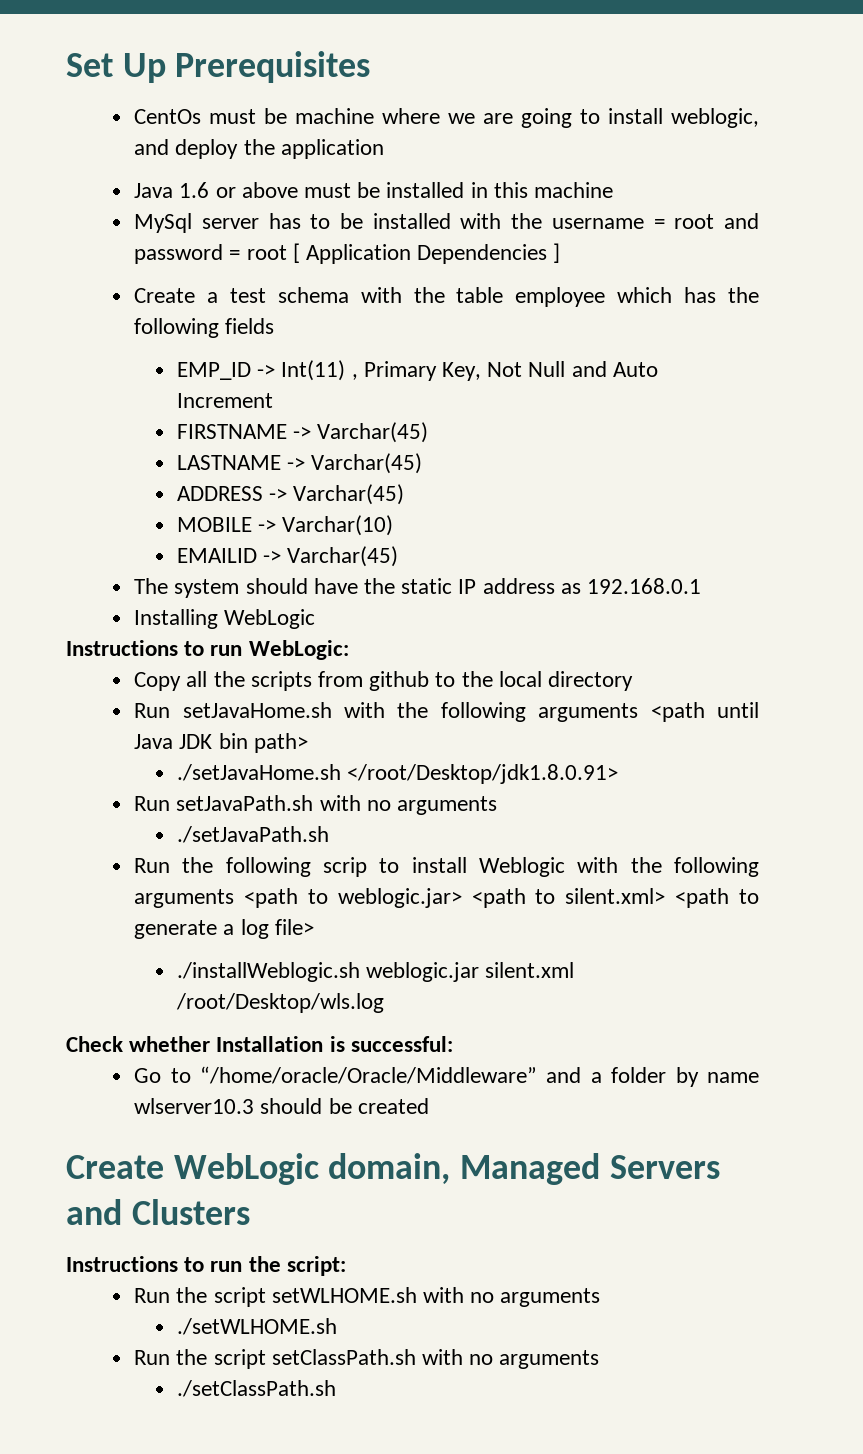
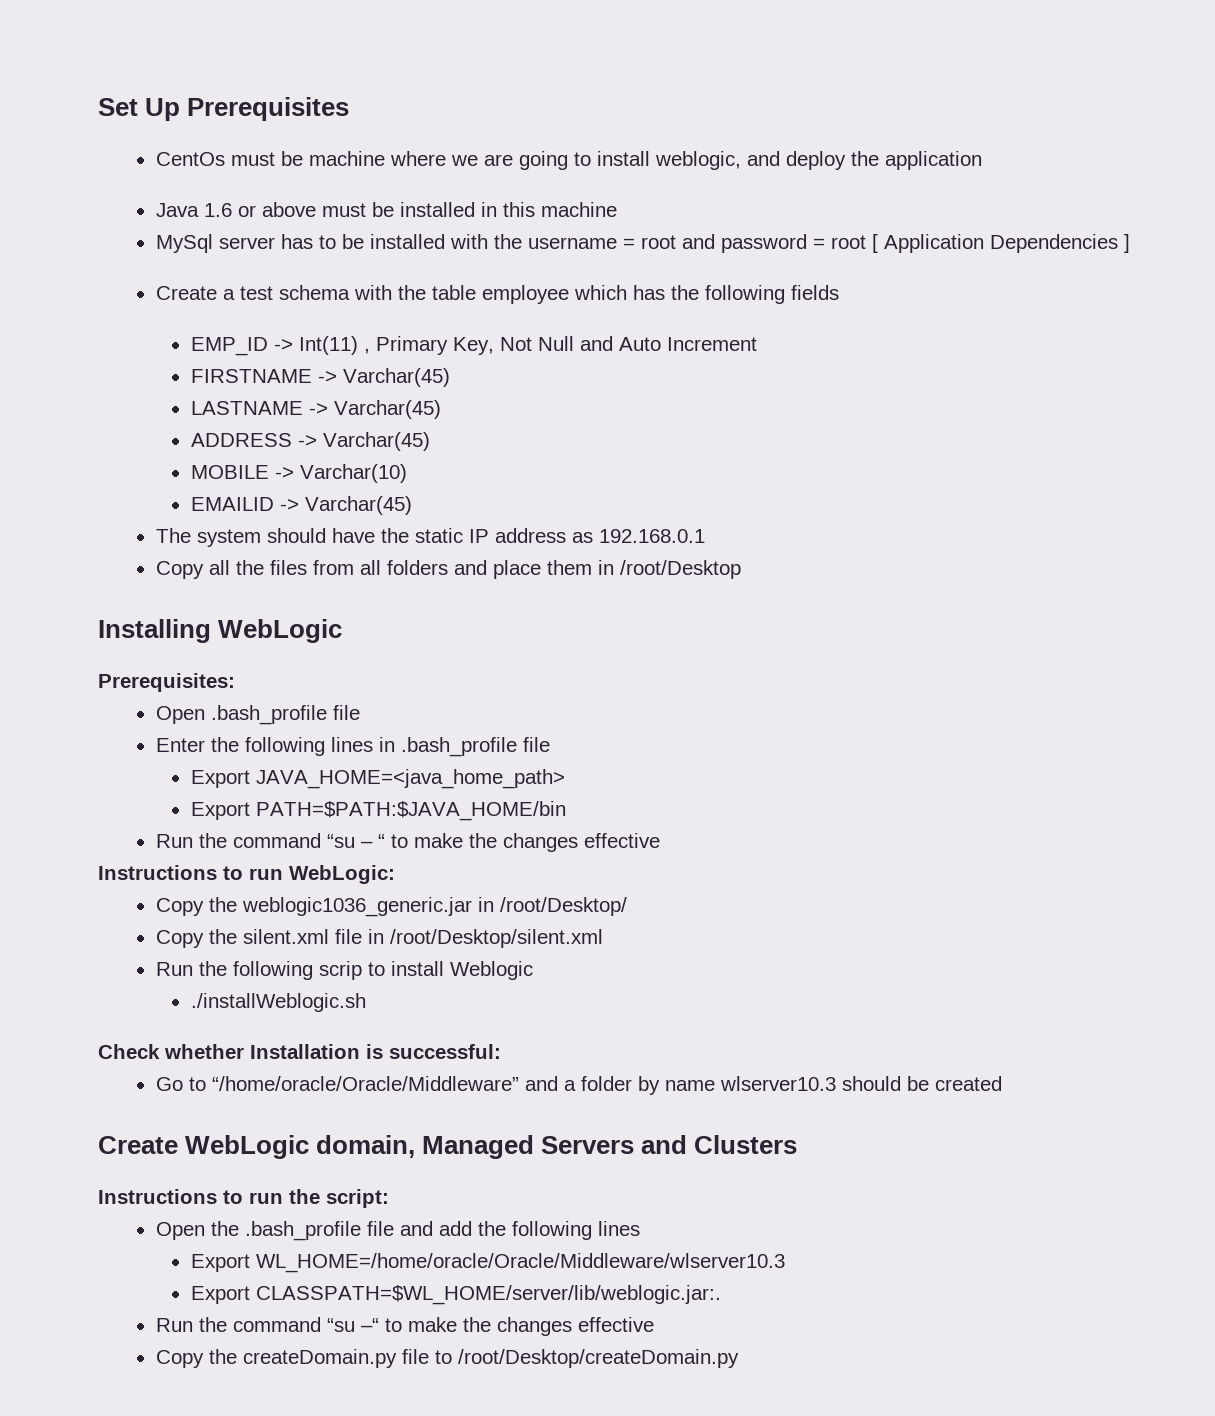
+ Copy all the files from all folders and place them in /root/Desktop
  Installing WebLogic
+ Prerequisites:
+ Open .bash_profile file
+ Enter the following lines in .bash_profile file
+ Export JAVA_HOME=<java_home_path>
+ Export PATH=$PATH:$JAVA_HOME/bin
+ Run the command “su – “ to make the changes effective
- Copy all the scripts from github to the local directory
- Run setJavaHome.sh with the following arguments <path until Java JDK bin path>
- ./setJavaHome.sh </root/Desktop/jdk1.8.0.91>
- Run setJavaPath.sh with no arguments
- ./setJavaPath.sh
+ Copy the weblogic1036_generic.jar in /root/Desktop/
+ Copy the silent.xml file in /root/Desktop/silent.xml
- Run the following scrip to install Weblogic with the following arguments <path to weblogic.jar> <path to silent.xml> <path to generate a log file>
- ./installWeblogic.sh weblogic.jar silent.xml /root/Desktop/wls.log
+ Run the following scrip to install Weblogic
+ ./installWeblogic.sh
- Run the script setWLHOME.sh with no arguments
- ./setWLHOME.sh
- Run the script setClassPath.sh with no arguments
- ./setClassPath.sh
+ Open the .bash_profile file and add the following lines
+ Export WL_HOME=/home/oracle/Oracle/Middleware/wlserver10.3
+ Export CLASSPATH=$WL_HOME/server/lib/weblogic.jar:.
+ Run the command “su –“ to make the changes effective
+ Copy the createDomain.py file to /root/Desktop/createDomain.py

